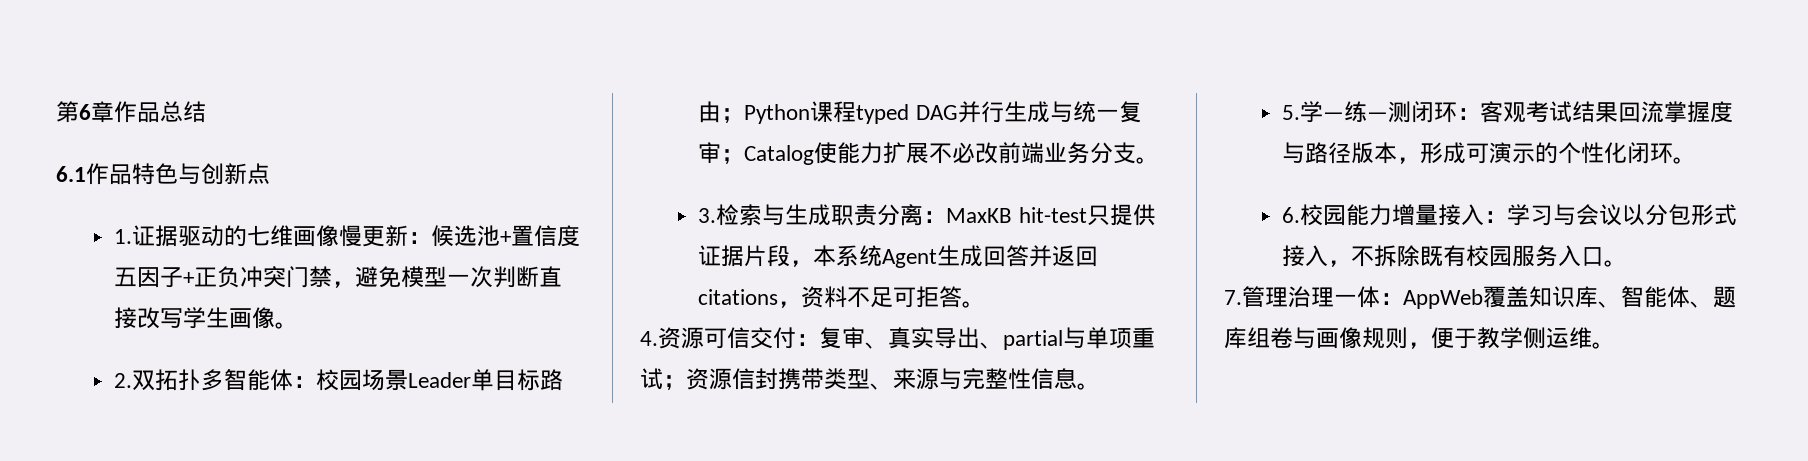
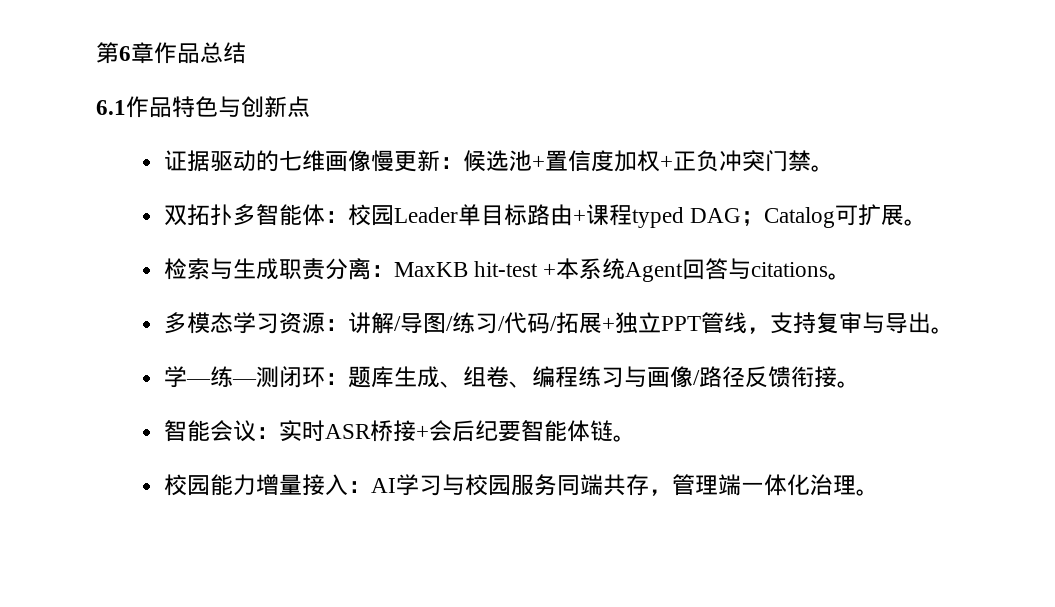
- 1.证据驱动的七维画像慢更新：候选池+置信度五因子+正负冲突门禁，避免模型一次判断直接改写学生画像。
- 2.双拓扑多智能体：校园场景Leader单目标路由；Python课程typed DAG并行生成与统一复审；Catalog使能力扩展不必改前端业务分支。
- 3.检索与生成职责分离：MaxKB hit-test只提供证据片段，本系统Agent生成回答并返回citations，资料不足可拒答。
- 4.资源可信交付：复审、真实导出、partial与单项重试；资源信封携带类型、来源与完整性信息。
- 5.学—练—测闭环：客观考试结果回流掌握度与路径版本，形成可演示的个性化闭环。
- 6.校园能力增量接入：学习与会议以分包形式接入，不拆除既有校园服务入口。
- 7.管理治理一体：AppWeb覆盖知识库、智能体、题库组卷与画像规则，便于教学侧运维。
+ 证据驱动的七维画像慢更新：候选池+置信度加权+正负冲突门禁。
+ 双拓扑多智能体：校园Leader单目标路由+课程typed DAG；Catalog可扩展。
+ 检索与生成职责分离：MaxKB hit-test +本系统Agent回答与citations。
+ 多模态学习资源：讲解/导图/练习/代码/拓展+独立PPT管线，支持复审与导出。
+ 学—练—测闭环：题库生成、组卷、编程练习与画像/路径反馈衔接。
+ 智能会议：实时ASR桥接+会后纪要智能体链。
+ 校园能力增量接入：AI学习与校园服务同端共存，管理端一体化治理。

